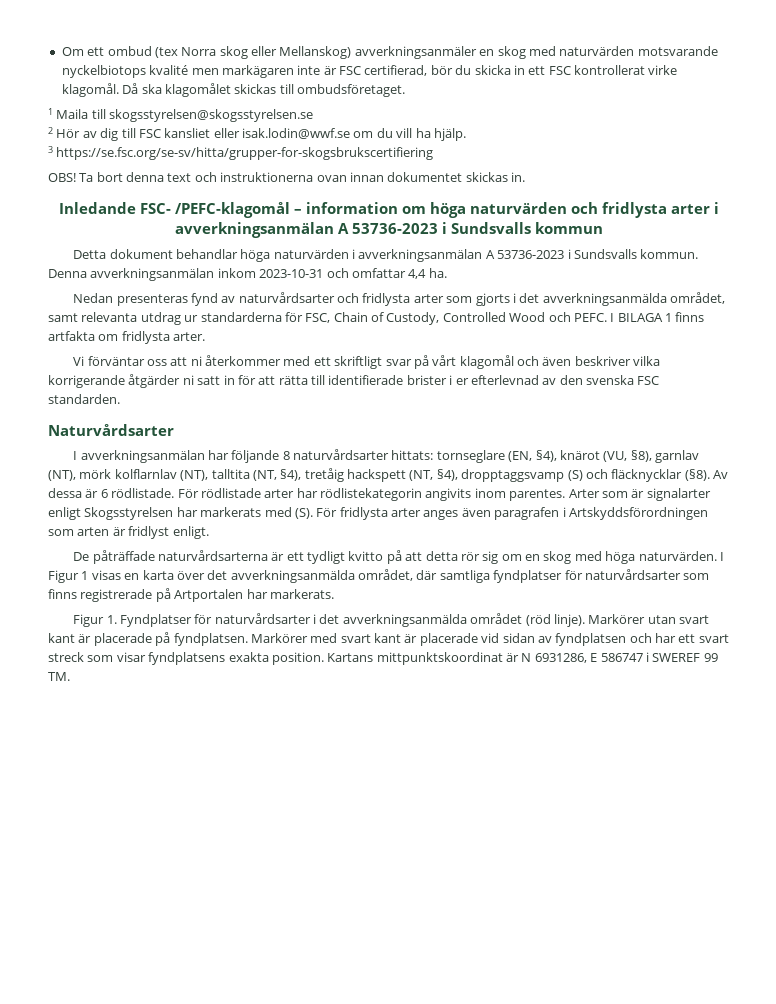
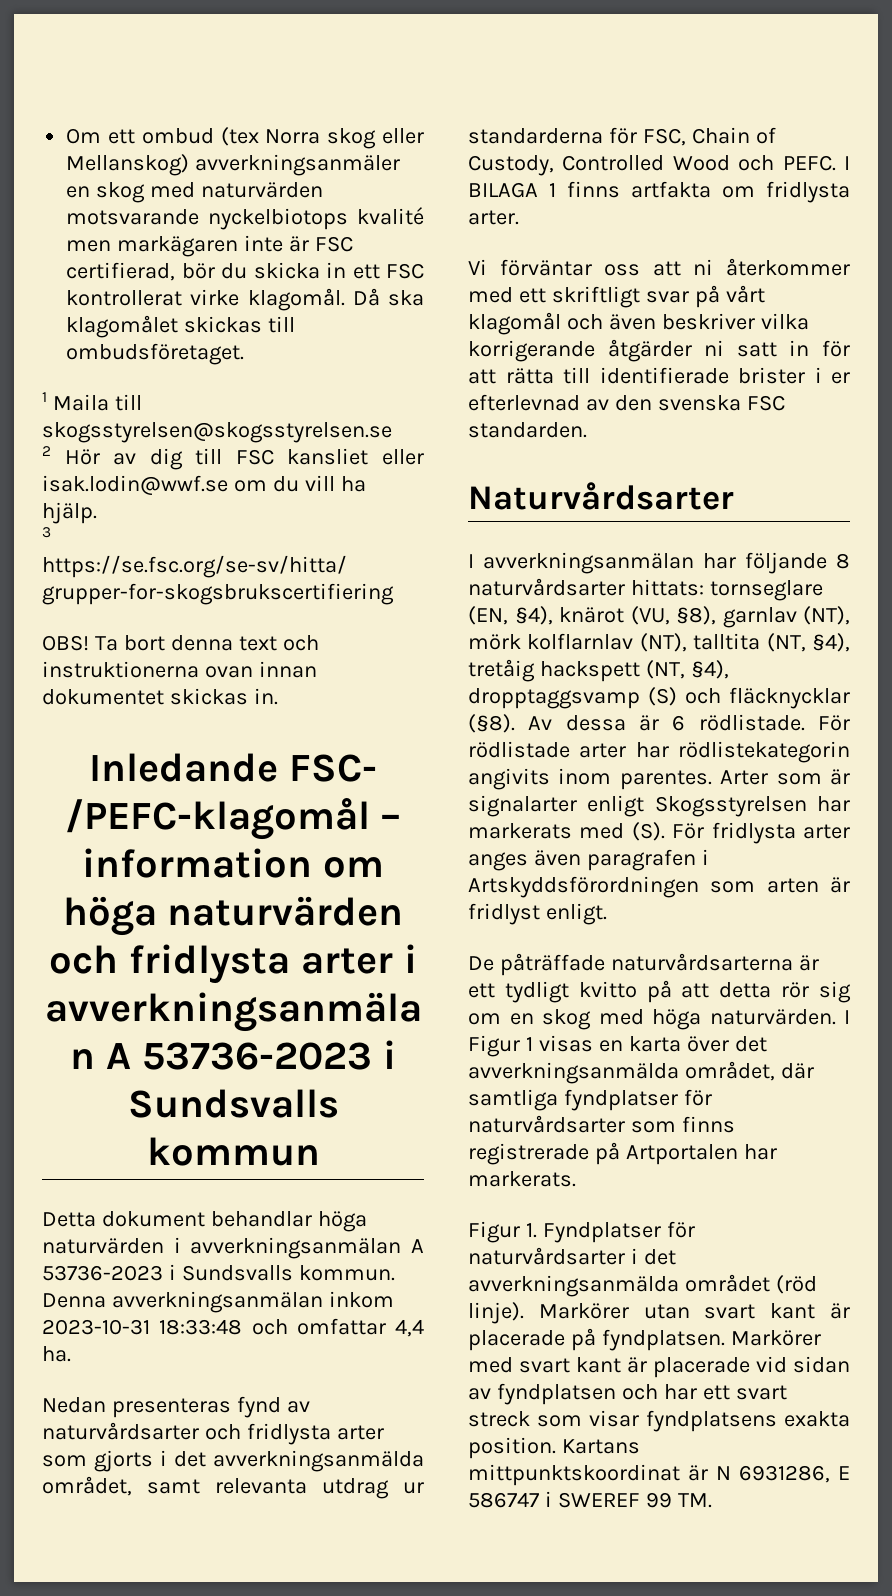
- Denna avverkningsanmälan inkom 2023-10-31 och omfattar 4,4 ha.
+ Denna avverkningsanmälan inkom 2023-10-31 18:33:48 och omfattar 4,4 ha.

